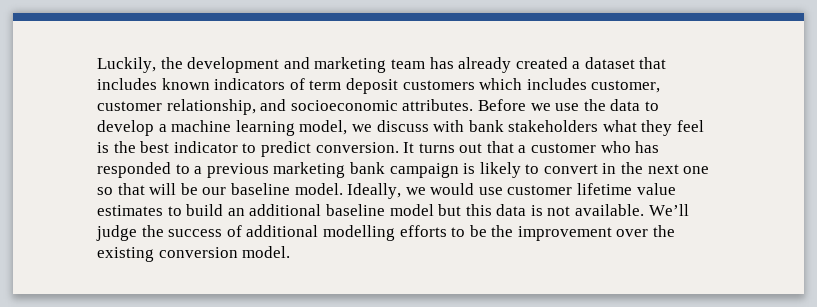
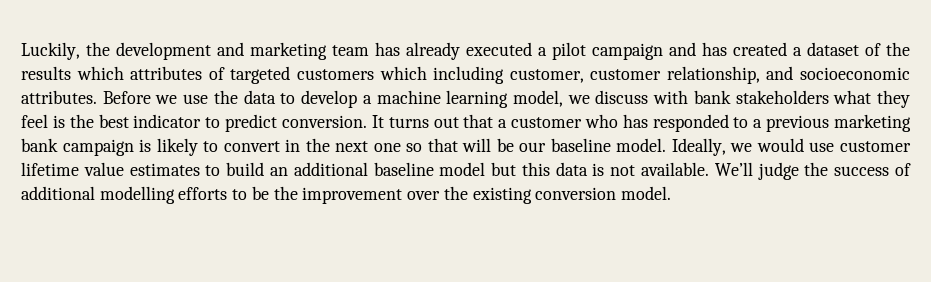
- Luckily, the development and marketing team has already created a dataset that includes known indicators of term deposit customers which includes customer, customer relationship, and socioeconomic attributes.
+ Luckily, the development and marketing team has already executed a pilot campaign and has created a dataset of the results which attributes of targeted customers which including customer, customer relationship, and socioeconomic attributes.

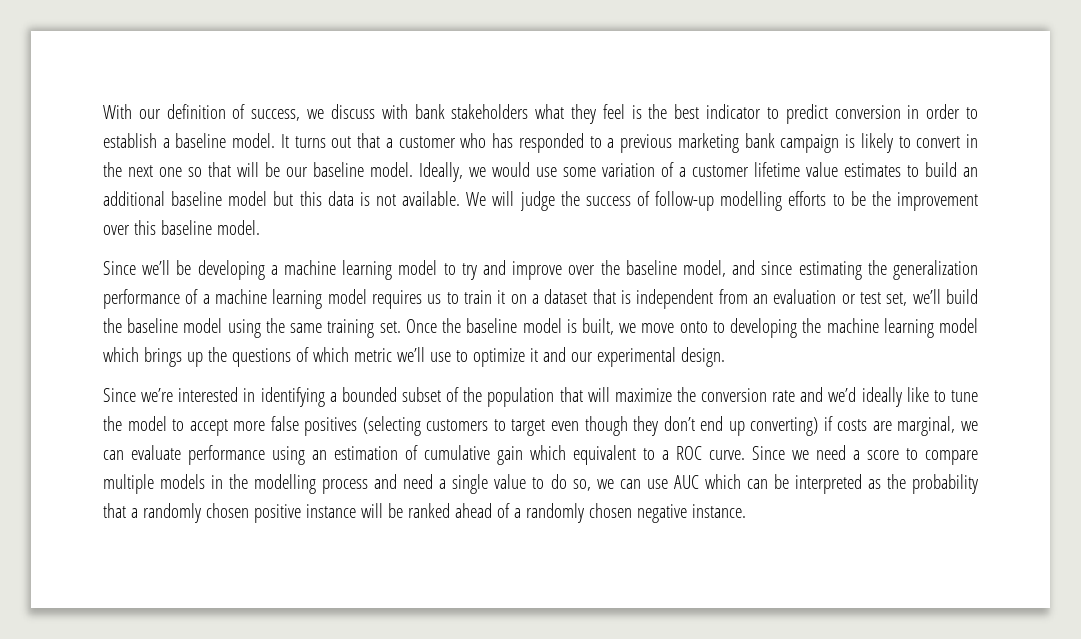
- Luckily, the development and marketing team has already executed a pilot campaign and has created a dataset of the results which attributes of targeted customers which including customer, customer relationship, and socioeconomic attributes. Before we use the data to develop a machine learning model, we discuss with bank stakeholders what they feel is the best indicator to predict conversion.
+ With our definition of success, we discuss with bank stakeholders what they feel is the best indicator to predict conversion in order to establish a baseline model.
- Ideally, we would use customer lifetime value estimates to build an additional baseline model but this data is not available.
+ Ideally, we would use some variation of a customer lifetime value estimates to build an additional baseline model but this data is not available.
- We’ll judge the success of additional modelling efforts to be the improvement over the existing conversion model.
+ We will judge the success of follow-up modelling efforts to be the improvement over this baseline model.
+ Since we’ll be developing a machine learning model to try and improve over the baseline model, and since estimating the generalization performance of a machine learning model requires us to train it on a dataset that is independent from an evaluation or test set, we’ll build the baseline model using the same training set. Once the baseline model is built, we move onto to developing the machine learning model which brings up the questions of which metric we’ll use to optimize it and our experimental design.
+ Since we’re interested in identifying a bounded subset of the population that will maximize the conversion rate and we’d ideally like to tune the model to accept more false positives (selecting customers to target even though they don’t end up converting) if costs are marginal, we can evaluate performance using an estimation of cumulative gain which equivalent to a ROC curve. Since we need a score to compare multiple models in the modelling process and need a single value to do so, we can use AUC which can be interpreted as the probability that a randomly chosen positive instance will be ranked ahead of a randomly chosen negative instance.

